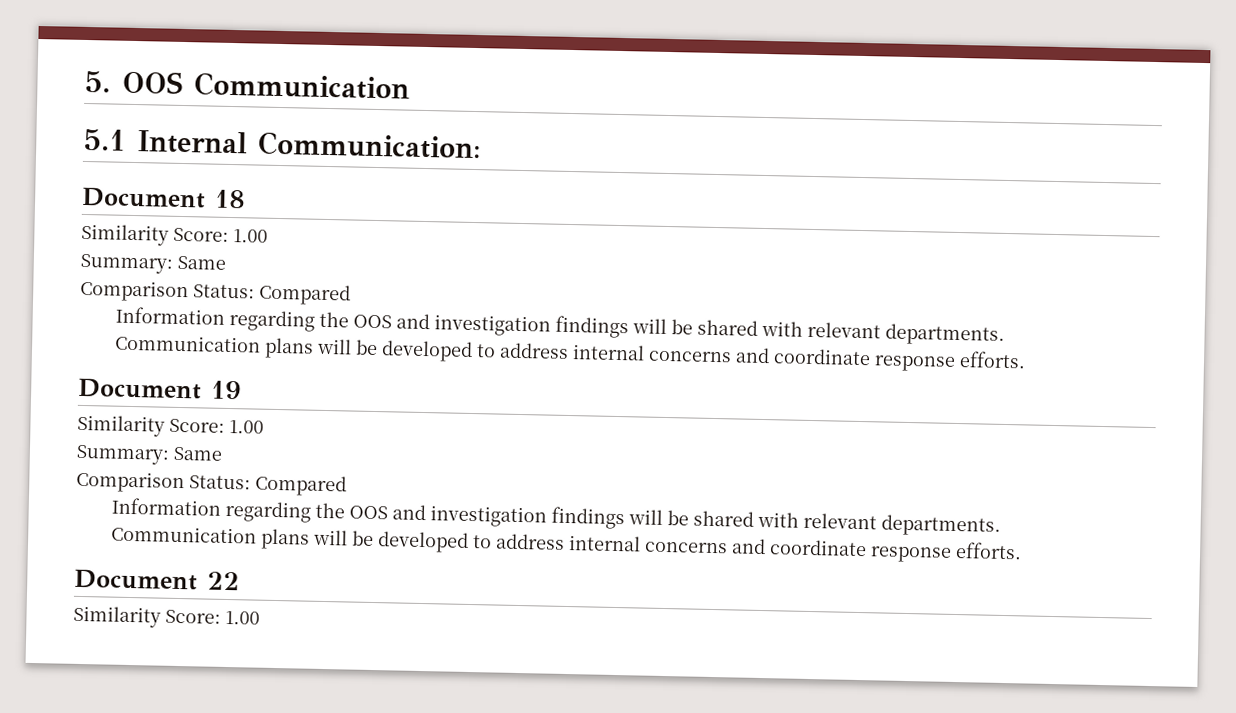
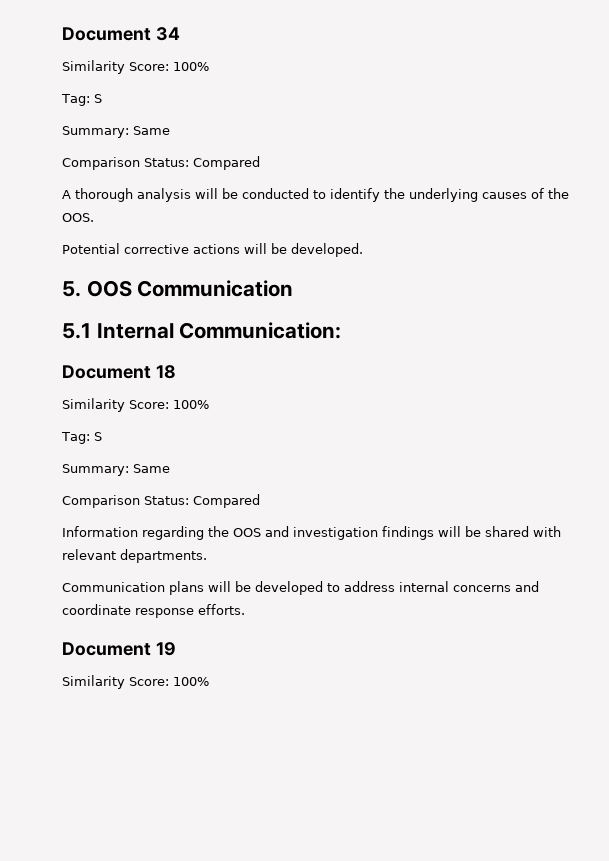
+ Document 34
+ Similarity Score: 100%
+ Tag: S
+ Summary: Same
+ Comparison Status: Compared
+ A thorough analysis will be conducted to identify the underlying causes of the OOS.
+ Potential corrective actions will be developed.
  Document 18
- Similarity Score: 1.00
+ Similarity Score: 100%
+ Tag: S
  Document 19
- Similarity Score: 1.00
- Summary: Same
- Comparison Status: Compared
- Information regarding the OOS and investigation findings will be shared with relevant departments.
- Communication plans will be developed to address internal concerns and coordinate response efforts.
- Document 22
- Similarity Score: 1.00
+ Similarity Score: 100%

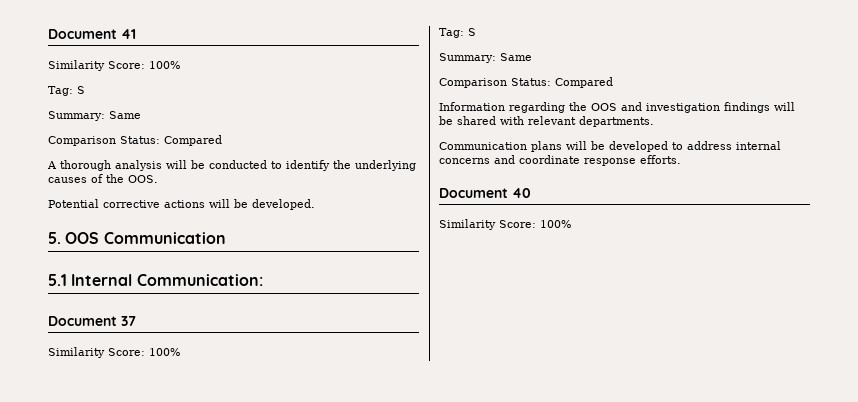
- Document 34
+ Document 41
- Document 18
+ Document 37
- Document 19
+ Document 40

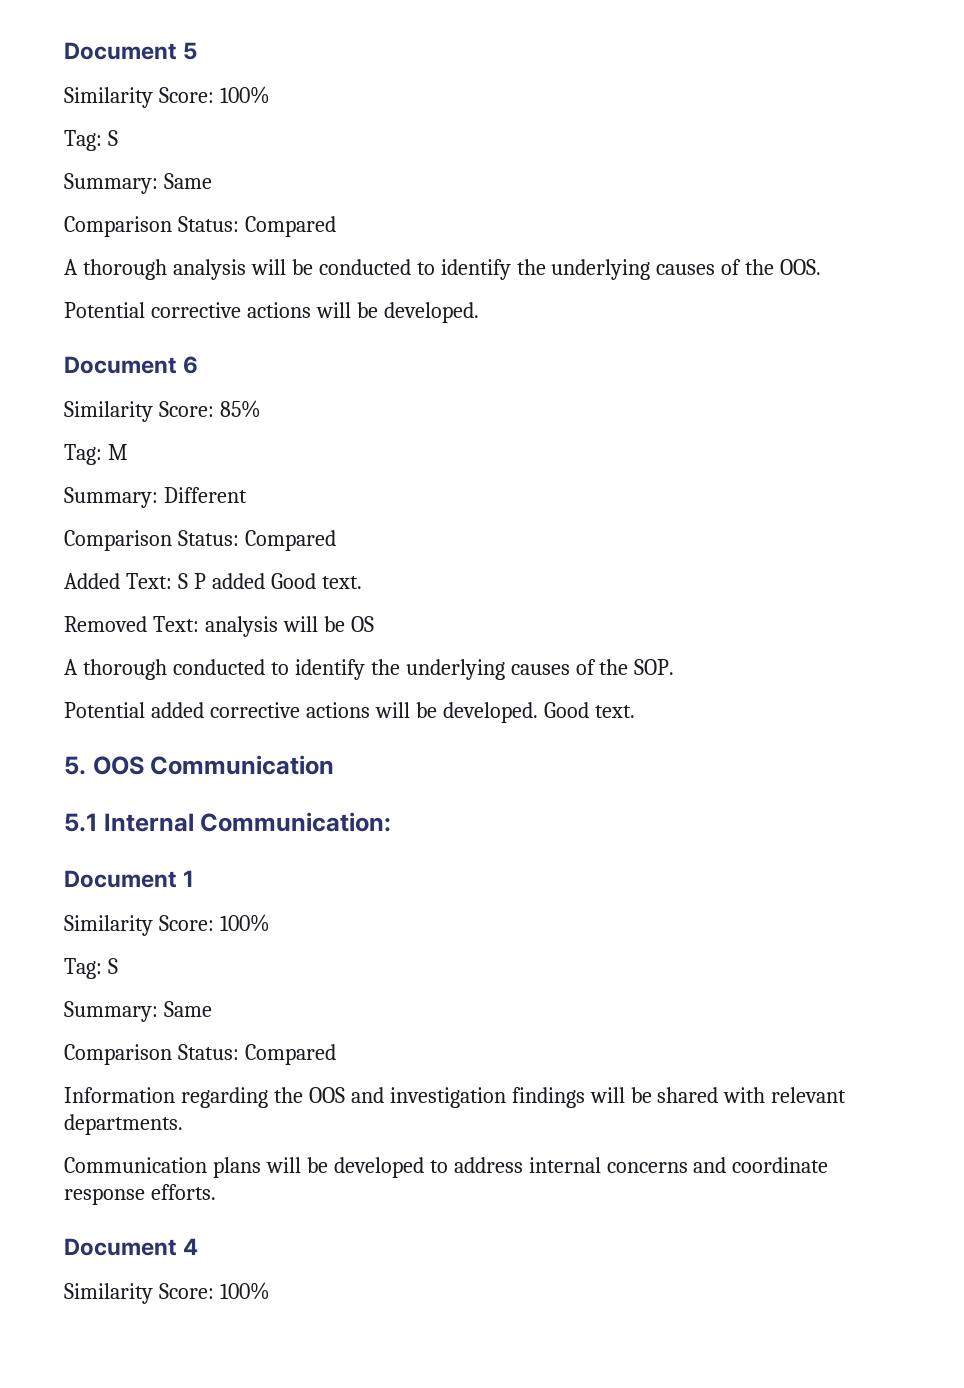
- Document 41
+ Document 5
+ Document 6
+ Similarity Score: 85%
+ Tag: M
+ Summary: Different
+ Comparison Status: Compared
+ Added Text: S P added Good text.
+ Removed Text: analysis will be OS
+ A thorough conducted to identify the underlying causes of the SOP.
+ Potential added corrective actions will be developed. Good text.
- Document 37
+ Document 1
- Document 40
+ Document 4

